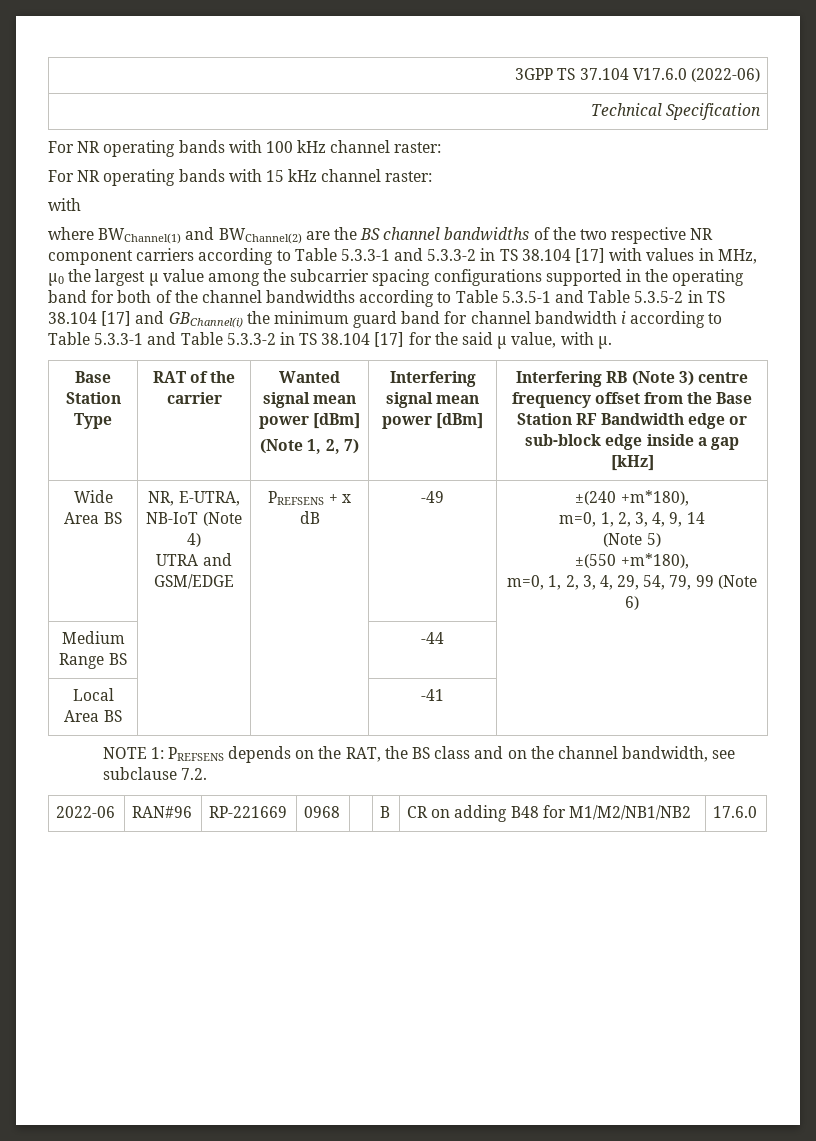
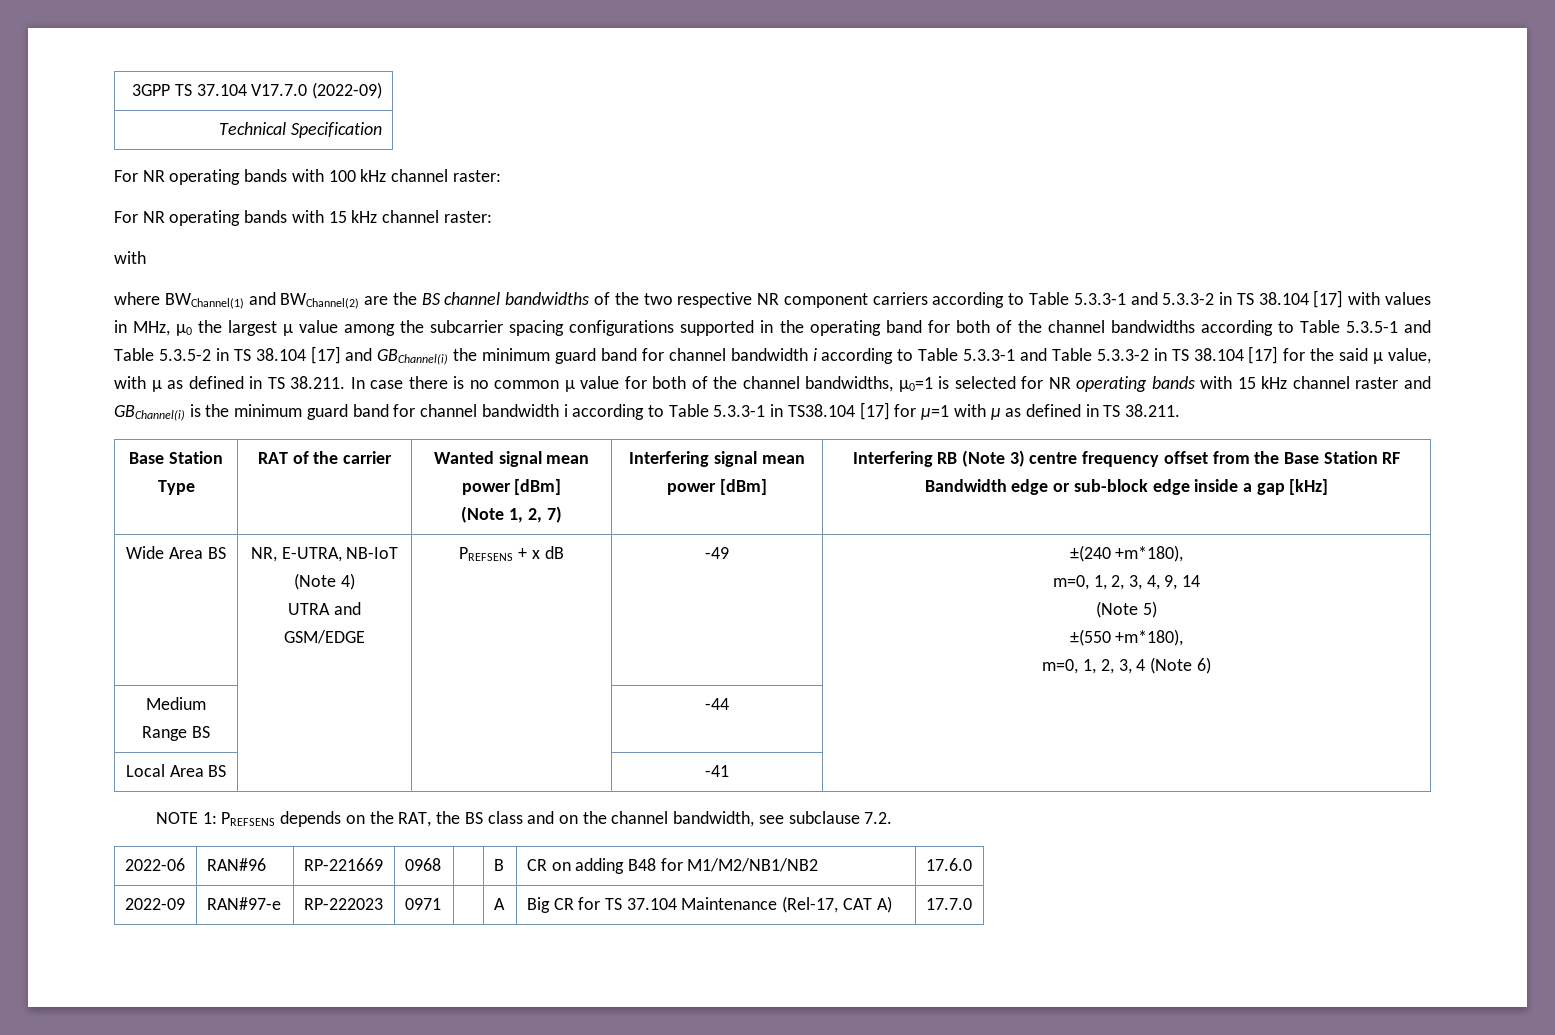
- 3GPP TS 37.104 V17.6.0 (2022-06)
+ 3GPP TS 37.104 V17.7.0 (2022-09)
- where BWChannel(1) and BWChannel(2) are the BS channel bandwidths of the two respective NR component carriers according to Table 5.3.3-1 and 5.3.3-2 in TS 38.104 [17] with values in MHz, μ0 the largest μ value among the subcarrier spacing configurations supported in the operating band for both of the channel bandwidths according to Table 5.3.5-1 and Table 5.3.5-2 in TS 38.104 [17] and GBChannel(i) the minimum guard band for channel bandwidth i according to Table 5.3.3-1 and Table 5.3.3-2 in TS 38.104 [17] for the said μ value, with μ.
+ where BWChannel(1) and BWChannel(2) are the BS channel bandwidths of the two respective NR component carriers according to Table 5.3.3-1 and 5.3.3-2 in TS 38.104 [17] with values in MHz, μ0 the largest μ value among the subcarrier spacing configurations supported in the operating band for both of the channel bandwidths according to Table 5.3.5-1 and Table 5.3.5-2 in TS 38.104 [17] and GBChannel(i) the minimum guard band for channel bandwidth i according to Table 5.3.3-1 and Table 5.3.3-2 in TS 38.104 [17] for the said μ value, with μ as defined in TS 38.211. In case there is no common μ value for both of the channel bandwidths, μ0=1 is selected for NR operating bands with 15 kHz channel raster and GBChannel(i) is the minimum guard band for channel bandwidth i according to Table 5.3.3-1 in TS38.104 [17] for μ=1 with μ as defined in TS 38.211.
  Wide Area BS | NR, E-UTRA, NB-IoT (Note 4)
  UTRA and GSM/EDGE | PREFSENS + x dB | -49 | ±(240 +m*180),
  m=0, 1, 2, 3, 4, 9, 14
  (Note 5)
  ±(550 +m*180),
- m=0, 1, 2, 3, 4, 29, 54, 79, 99 (Note 6)
+ m=0, 1, 2, 3, 4 (Note 6)
+ 2022-09 | RAN#97-e | RP-222023 | 0971 | | A | Big CR for TS 37.104 Maintenance (Rel-17, CAT A) | 17.7.0

